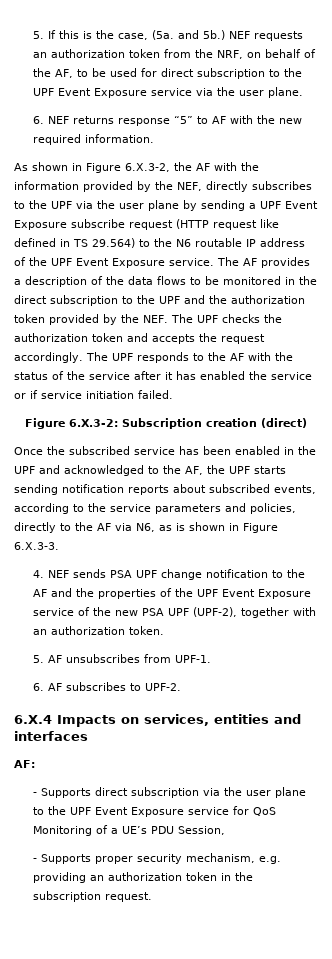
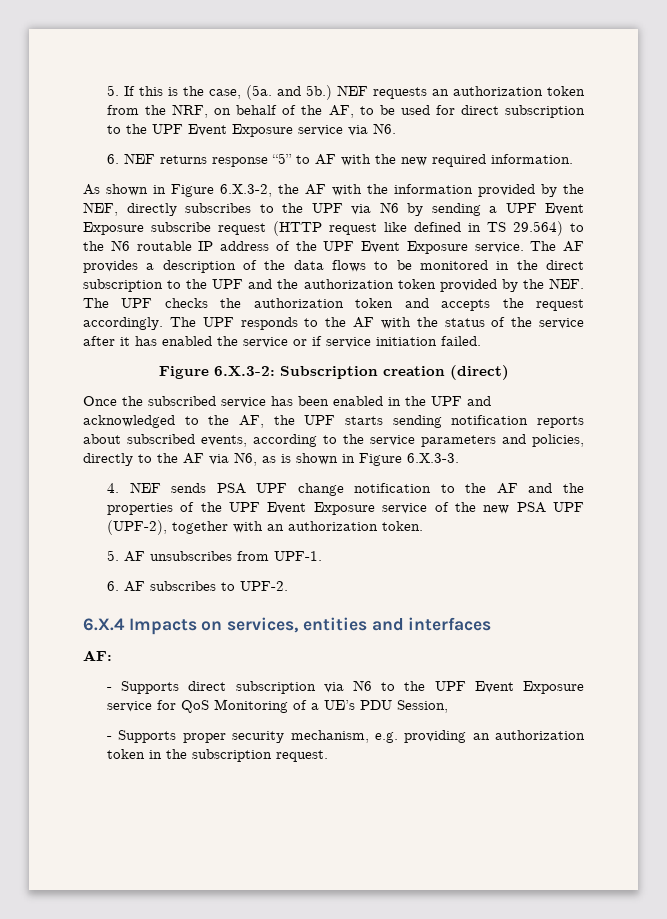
- NEF requests an authorization token from the NRF, on behalf of the AF, to be used for direct subscription to the UPF Event Exposure service via the user plane.
+ NEF requests an authorization token from the NRF, on behalf of the AF, to be used for direct subscription to the UPF Event Exposure service via N6.
- As shown in Figure 6.X.3-2, the AF with the information provided by the NEF, directly subscribes to the UPF via the user plane by sending a UPF Event Exposure subscribe request (HTTP request like defined in TS 29.564) to the N6 routable IP address of the UPF Event Exposure service.
+ As shown in Figure 6.X.3-2, the AF with the information provided by the NEF, directly subscribes to the UPF via N6 by sending a UPF Event Exposure subscribe request (HTTP request like defined in TS 29.564) to the N6 routable IP address of the UPF Event Exposure service.
- - Supports direct subscription via the user plane to the UPF Event Exposure service for QoS Monitoring of a UE’s PDU Session,
+ - Supports direct subscription via N6 to the UPF Event Exposure service for QoS Monitoring of a UE’s PDU Session,

